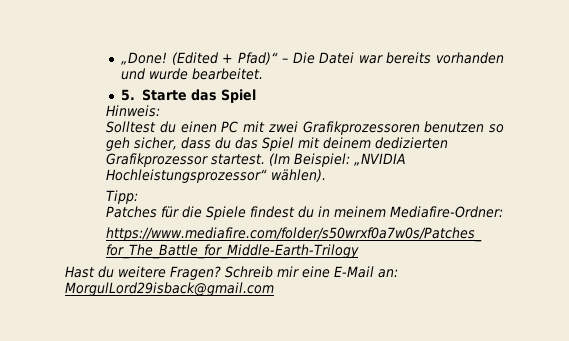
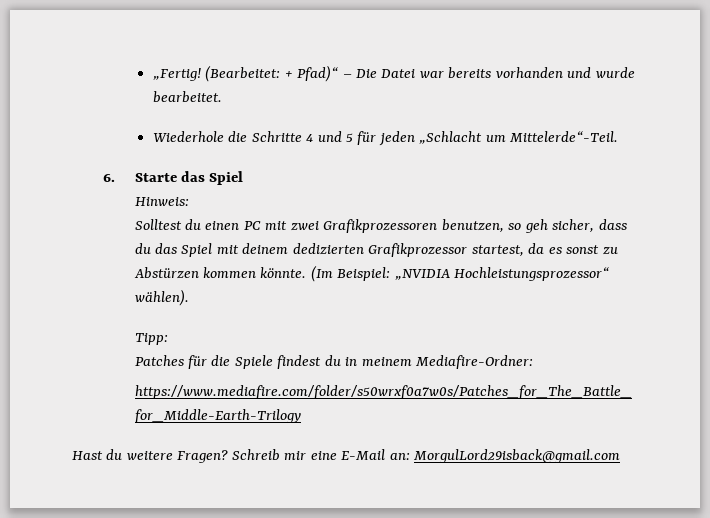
- „Done! (Edited + Pfad)“ – Die Datei war bereits vorhanden und wurde bearbeitet.
+ „Fertig! (Bearbeitet: + Pfad)“ – Die Datei war bereits vorhanden und wurde bearbeitet.
- 5. Starte das Spiel
+ Wiederhole die Schritte 4 und 5 für jeden „Schlacht um Mittelerde“-Teil.
+ 6. Starte das Spiel
- Solltest du einen PC mit zwei Grafikprozessoren benutzen so geh sicher, dass du das Spiel mit deinem dedizierten Grafikprozessor startest.
+ Solltest du einen PC mit zwei Grafikprozessoren benutzen, so geh sicher, dass du das Spiel mit deinem dedizierten Grafikprozessor startest, da es sonst zu Abstürzen kommen könnte.

